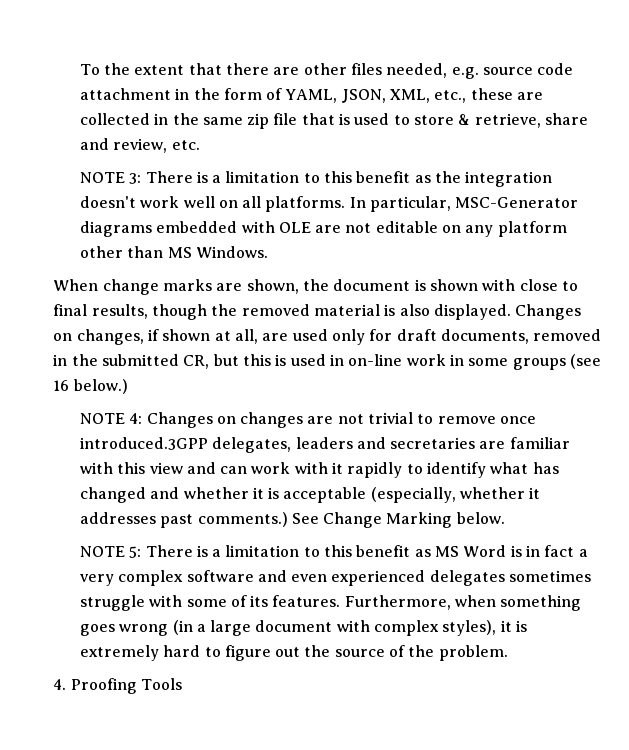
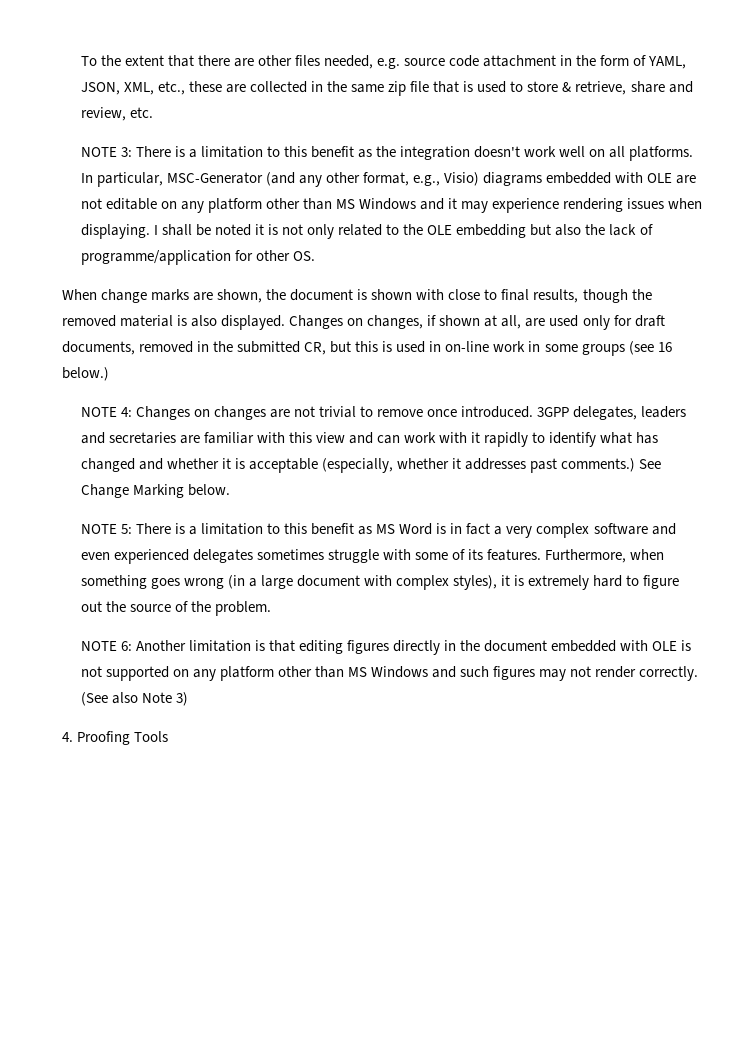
- In particular, MSC-Generator diagrams embedded with OLE are not editable on any platform other than MS Windows.
+ In particular, MSC-Generator (and any other format, e.g., Visio) diagrams embedded with OLE are not editable on any platform other than MS Windows and it may experience rendering issues when displaying. I shall be noted it is not only related to the OLE embedding but also the lack of programme/application for other OS.
- NOTE 4: Changes on changes are not trivial to remove once introduced.3GPP delegates, leaders and secretaries are familiar with this view and can work with it rapidly to identify what has changed and whether it is acceptable (especially, whether it addresses past comments.)
+ NOTE 4: Changes on changes are not trivial to remove once introduced. 3GPP delegates, leaders and secretaries are familiar with this view and can work with it rapidly to identify what has changed and whether it is acceptable (especially, whether it addresses past comments.)
+ NOTE 6: Another limitation is that editing figures directly in the document embedded with OLE is not supported on any platform other than MS Windows and such figures may not render correctly. (See also Note 3)

